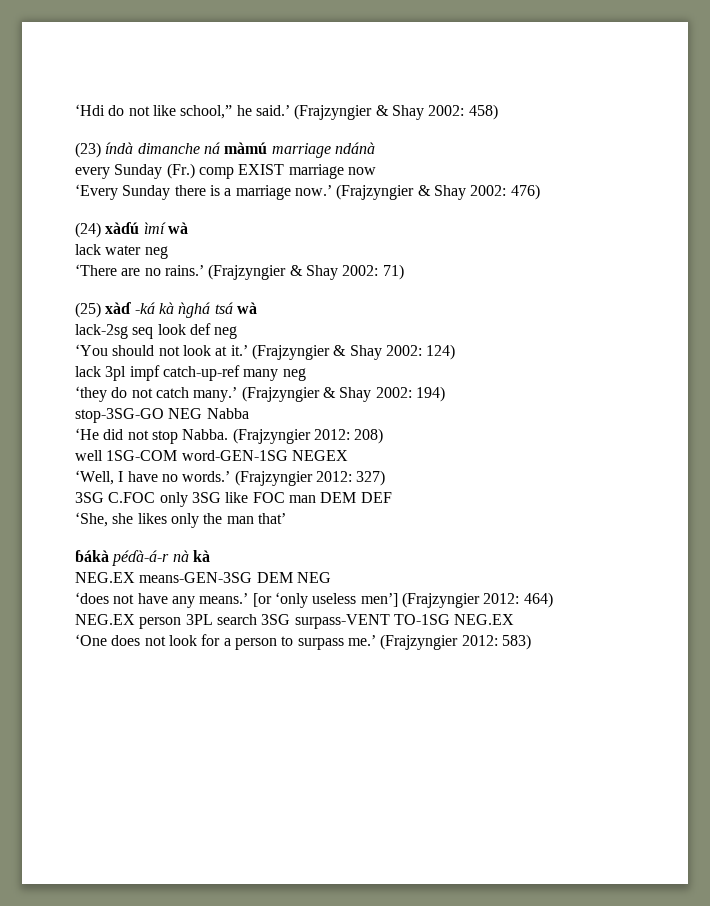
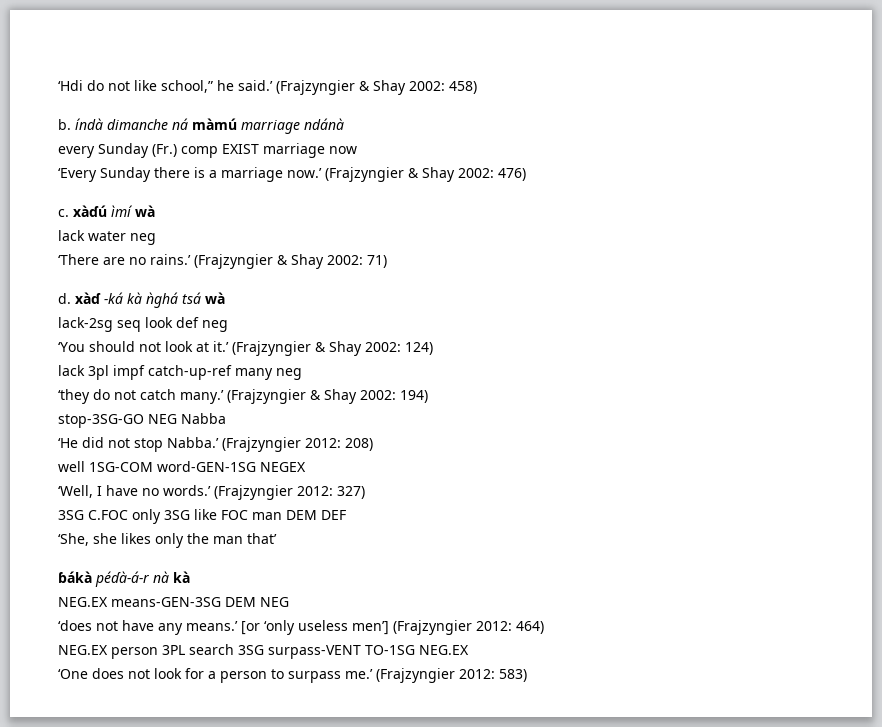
- (23) índà dimanche ná màmú marriage ndánà
+ b. índà dimanche ná màmú marriage ndánà
- (24) xàɗú ìmí wà
+ c. xàɗú ìmí wà
- (25) xàɗ -ká kà ǹghá tsá wà
+ d. xàɗ -ká kà ǹghá tsá wà
- ‘He did not stop Nabba.
+ ‘He did not stop Nabba.’

